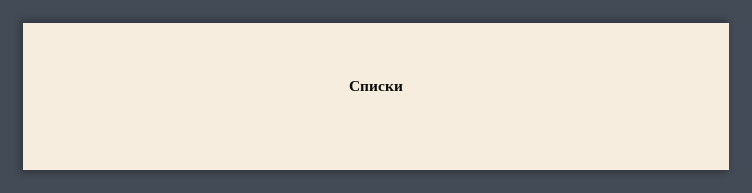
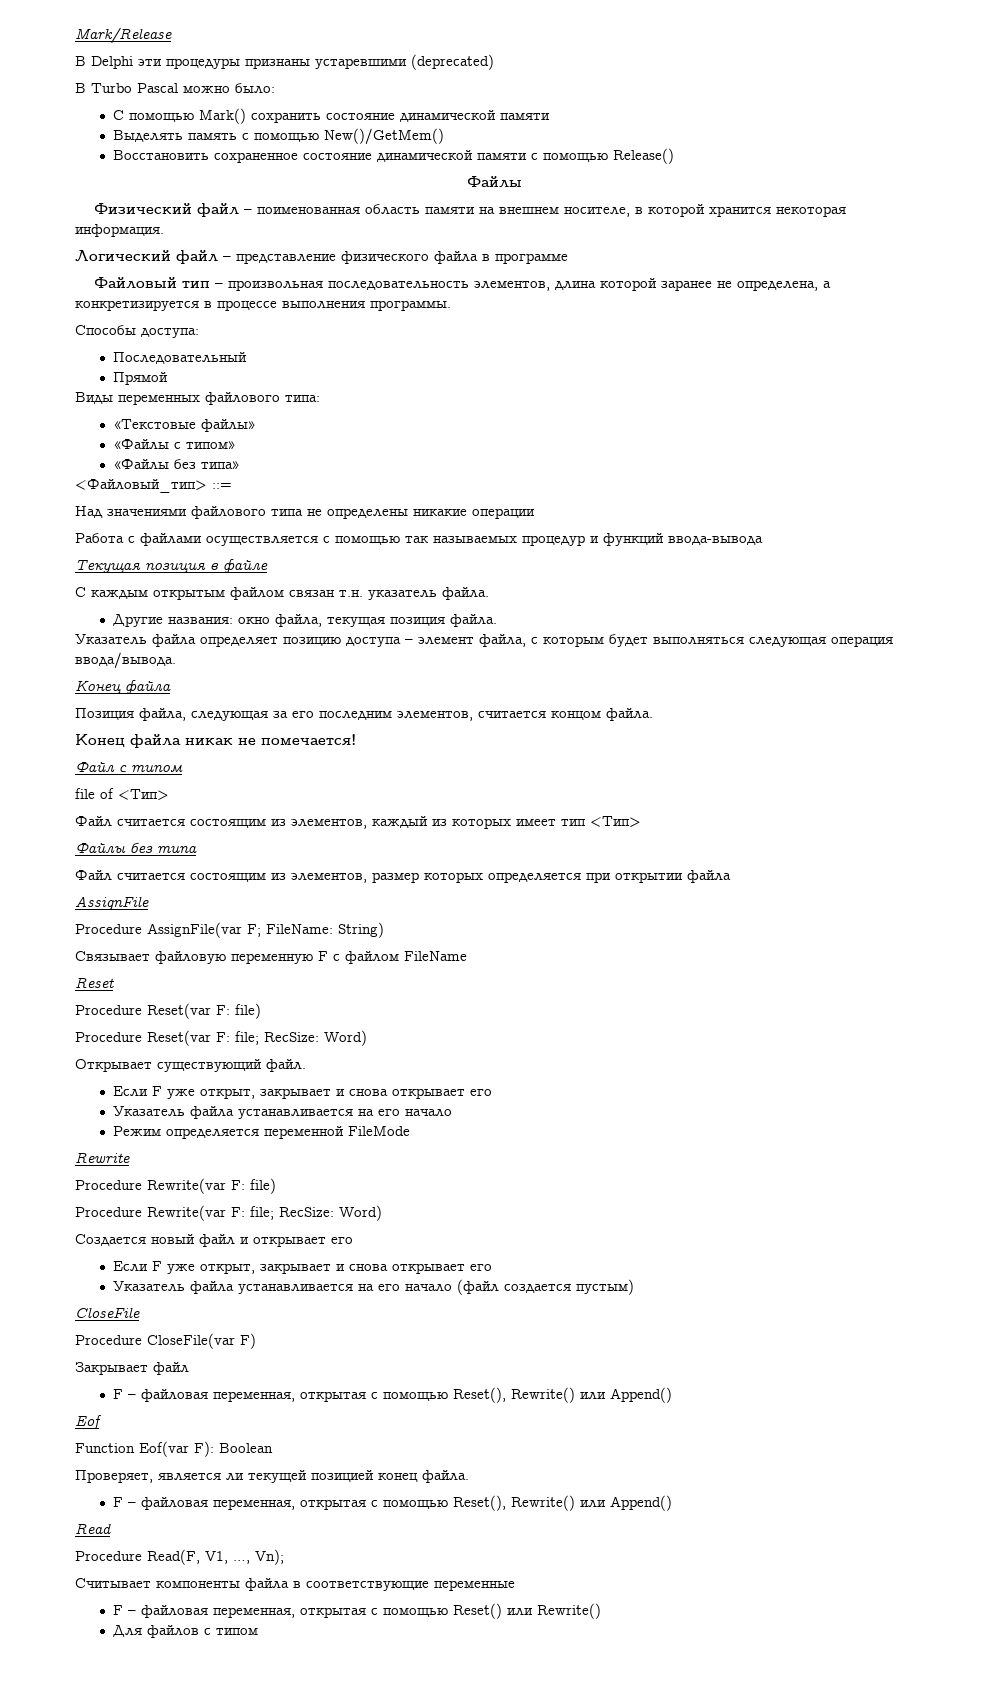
- Списки
+ Mark/Release
+ В Delphi эти процедуры признаны устаревшими (deprecated)
+ В Turbo Pascal можно было:
+ С помощью Mark() сохранить состояние динамической памяти
+ Выделять память с помощью New()/GetMem()
+ Восстановить сохраненное состояние динамической памяти с помощью Release()
+ Файлы
+ Физический файл – поименованная область памяти на внешнем носителе, в которой хранится некоторая информация.
+ Логический файл – представление физического файла в программе
+ Файловый тип – произвольная последовательность элементов, длина которой заранее не определена, а конкретизируется в процессе выполнения программы.
+ Способы доступа:
+ Последовательный
+ Прямой
+ Виды переменных файлового типа:
+ «Текстовые файлы»
+ «Файлы с типом»
+ «Файлы без типа»
+ <Файловый_тип> ::=
+ Над значениями файлового типа не определены никакие операции
+ Работа с файлами осуществляется с помощью так называемых процедур и функций ввода-вывода
+ Текущая позиция в файле
+ С каждым открытым файлом связан т.н. указатель файла.
+ Другие названия: окно файла, текущая позиция файла.
+ Указатель файла определяет позицию доступа – элемент файла, с которым будет выполняться следующая операция ввода/вывода.
+ Конец файла
+ Позиция файла, следующая за его последним элементов, считается концом файла.
+ Конец файла никак не помечается!
+ Файл с типом
+ file of <Тип>
+ Файл считается состоящим из элементов, каждый из которых имеет тип <Тип>
+ Файлы без типа
+ Файл считается состоящим из элементов, размер которых определяется при открытии файла
+ AssignFile
+ Procedure AssignFile(var F; FileName: String)
+ Связывает файловую переменную F с файлом FileName
+ Reset
+ Procedure Reset(var F: file)
+ Procedure Reset(var F: file; RecSize: Word)
+ Открывает существующий файл.
+ Если F уже открыт, закрывает и снова открывает его
+ Указатель файла устанавливается на его начало
+ Режим определяется переменной FileMode
+ Rewrite
+ Procedure Rewrite(var F: file)
+ Procedure Rewrite(var F: file; RecSize: Word)
+ Создается новый файл и открывает его
+ Если F уже открыт, закрывает и снова открывает его
+ Указатель файла устанавливается на его начало (файл создается пустым)
+ CloseFile
+ Procedure CloseFile(var F)
+ Закрывает файл
+ F – файловая переменная, открытая с помощью Reset(), Rewrite() или Append()
+ Eof
+ Function Eof(var F): Boolean
+ Проверяет, является ли текущей позицией конец файла.
+ F – файловая переменная, открытая с помощью Reset(), Rewrite() или Append()
+ Read
+ Procedure Read(F, V1, …, Vn);
+ Считывает компоненты файла в соответствующие переменные
+ F – файловая переменная, открытая с помощью Reset() или Rewrite()
+ Для файлов с типом

